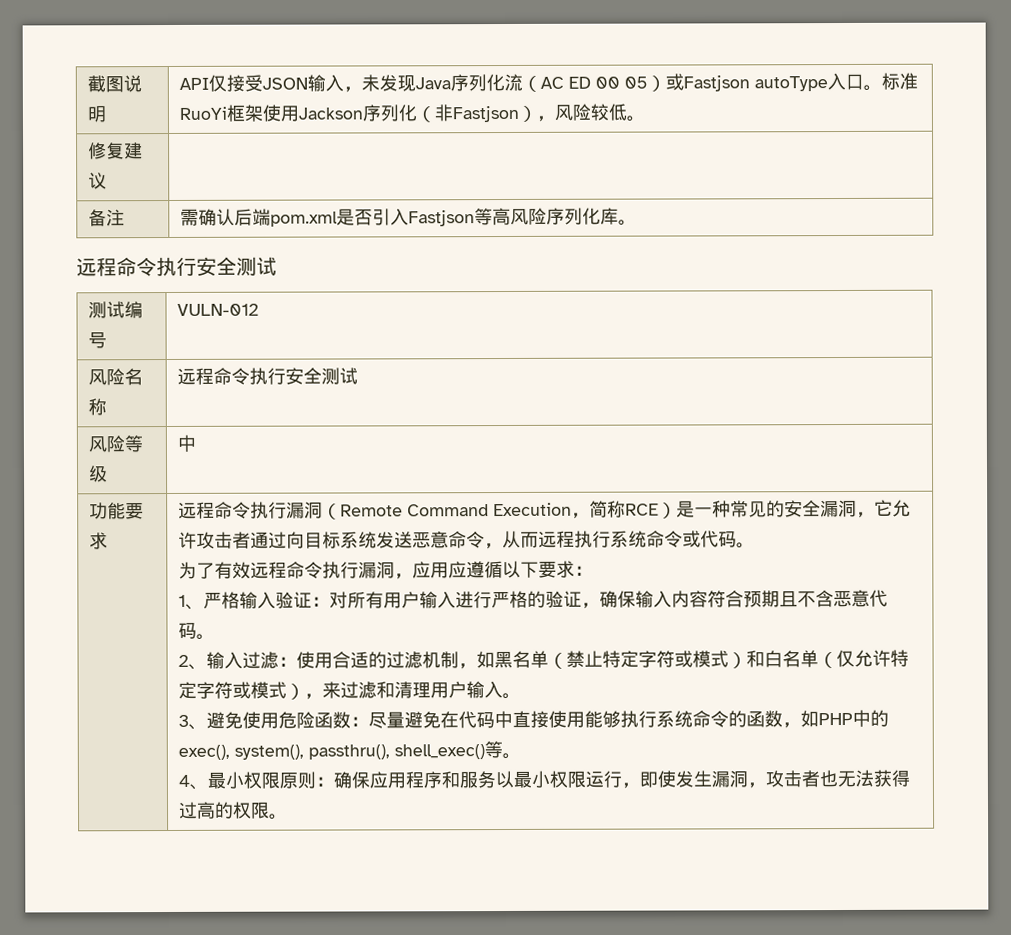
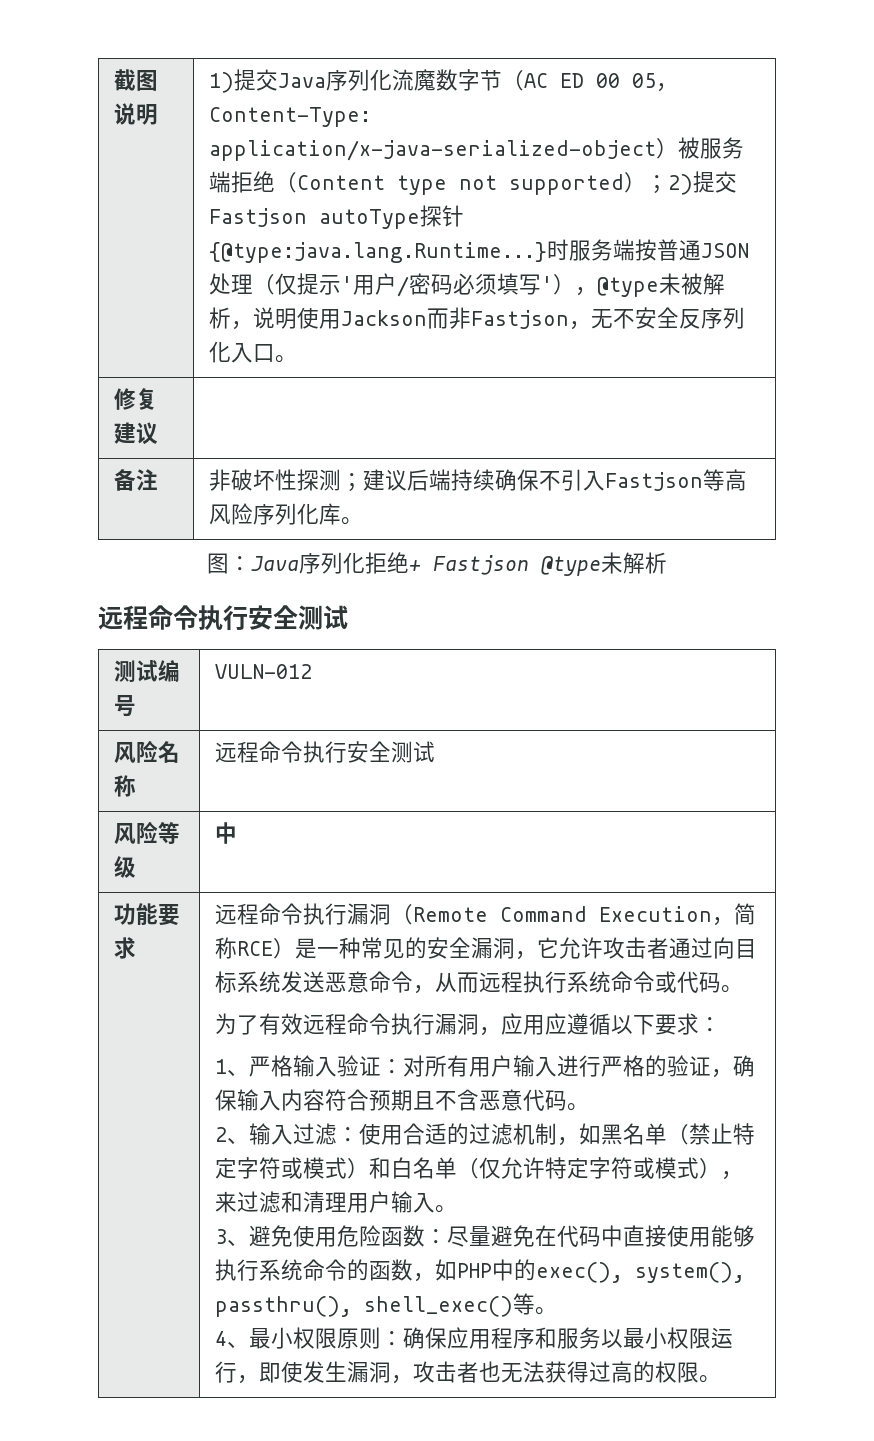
- API仅接受JSON输入，未发现Java序列化流（AC ED 00 05）或Fastjson autoType入口。标准RuoYi框架使用Jackson序列化（非Fastjson），风险较低。
+ 1)提交Java序列化流魔数字节（AC ED 00 05，Content-Type: application/x-java-serialized-object）被服务端拒绝（Content type not supported）；2)提交Fastjson autoType探针{@type:java.lang.Runtime...}时服务端按普通JSON处理（仅提示'用户/密码必须填写'），@type未被解析，说明使用Jackson而非Fastjson，无不安全反序列化入口。
  修复建议 |
- 备注 | 需确认后端pom.xml是否引入Fastjson等高风险序列化库。
+ 备注 | 非破坏性探测；建议后端持续确保不引入Fastjson等高风险序列化库。
+ 图：Java序列化拒绝+ Fastjson @type未解析

